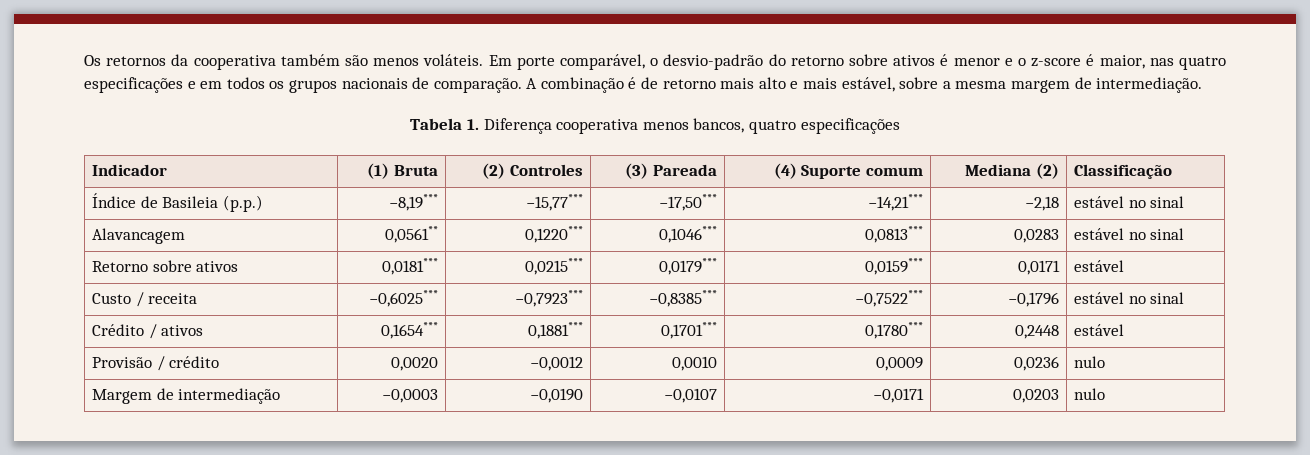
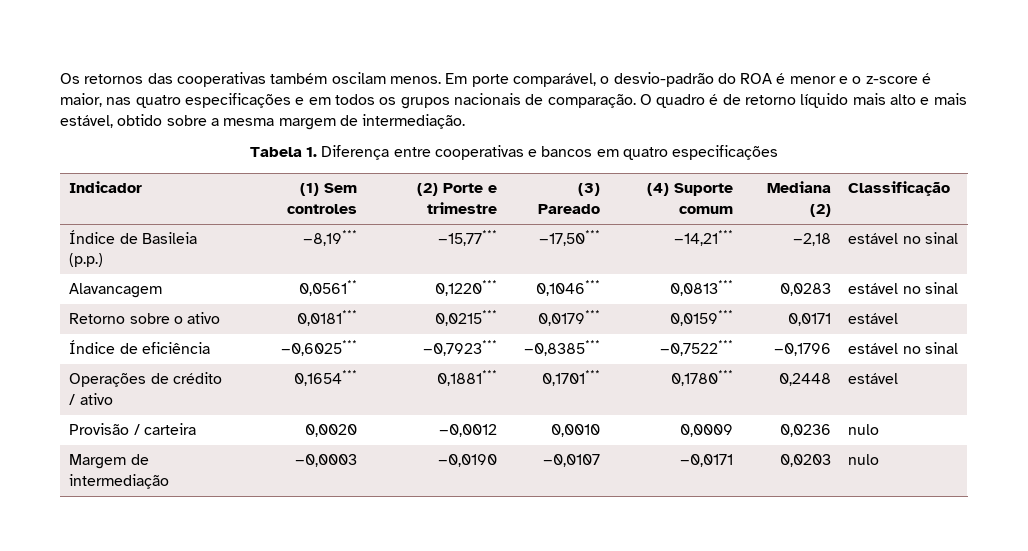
- Os retornos da cooperativa também são menos voláteis.
+ Os retornos das cooperativas também oscilam menos.
- Em porte comparável, o desvio-padrão do retorno sobre ativos é menor e o z-score é maior, nas quatro especificações e em todos os grupos nacionais de comparação.
+ Em porte comparável, o desvio-padrão do ROA é menor e o z-score é maior, nas quatro especificações e em todos os grupos nacionais de comparação.
- A combinação é de retorno mais alto e mais estável, sobre a mesma margem de intermediação.
+ O quadro é de retorno líquido mais alto e mais estável, obtido sobre a mesma margem de intermediação.
- Tabela 1. Diferença cooperativa menos bancos, quatro especificações
+ Tabela 1. Diferença entre cooperativas e bancos em quatro especificações
- Indicador | (1) Bruta | (2) Controles | (3) Pareada | (4) Suporte comum | Mediana (2) | Classificação
+ Indicador | (1) Sem controles | (2) Porte e trimestre | (3) Pareado | (4) Suporte comum | Mediana (2) | Classificação
- Retorno sobre ativos | 0,0181*** | 0,0215*** | 0,0179*** | 0,0159*** | 0,0171 | estável
+ Retorno sobre o ativo | 0,0181*** | 0,0215*** | 0,0179*** | 0,0159*** | 0,0171 | estável
- Custo / receita | −0,6025*** | −0,7923*** | −0,8385*** | −0,7522*** | −0,1796 | estável no sinal
+ Índice de eficiência | −0,6025*** | −0,7923*** | −0,8385*** | −0,7522*** | −0,1796 | estável no sinal
- Crédito / ativos | 0,1654*** | 0,1881*** | 0,1701*** | 0,1780*** | 0,2448 | estável
+ Operações de crédito / ativo | 0,1654*** | 0,1881*** | 0,1701*** | 0,1780*** | 0,2448 | estável
- Provisão / crédito | 0,0020 | −0,0012 | 0,0010 | 0,0009 | 0,0236 | nulo
+ Provisão / carteira | 0,0020 | −0,0012 | 0,0010 | 0,0009 | 0,0236 | nulo

